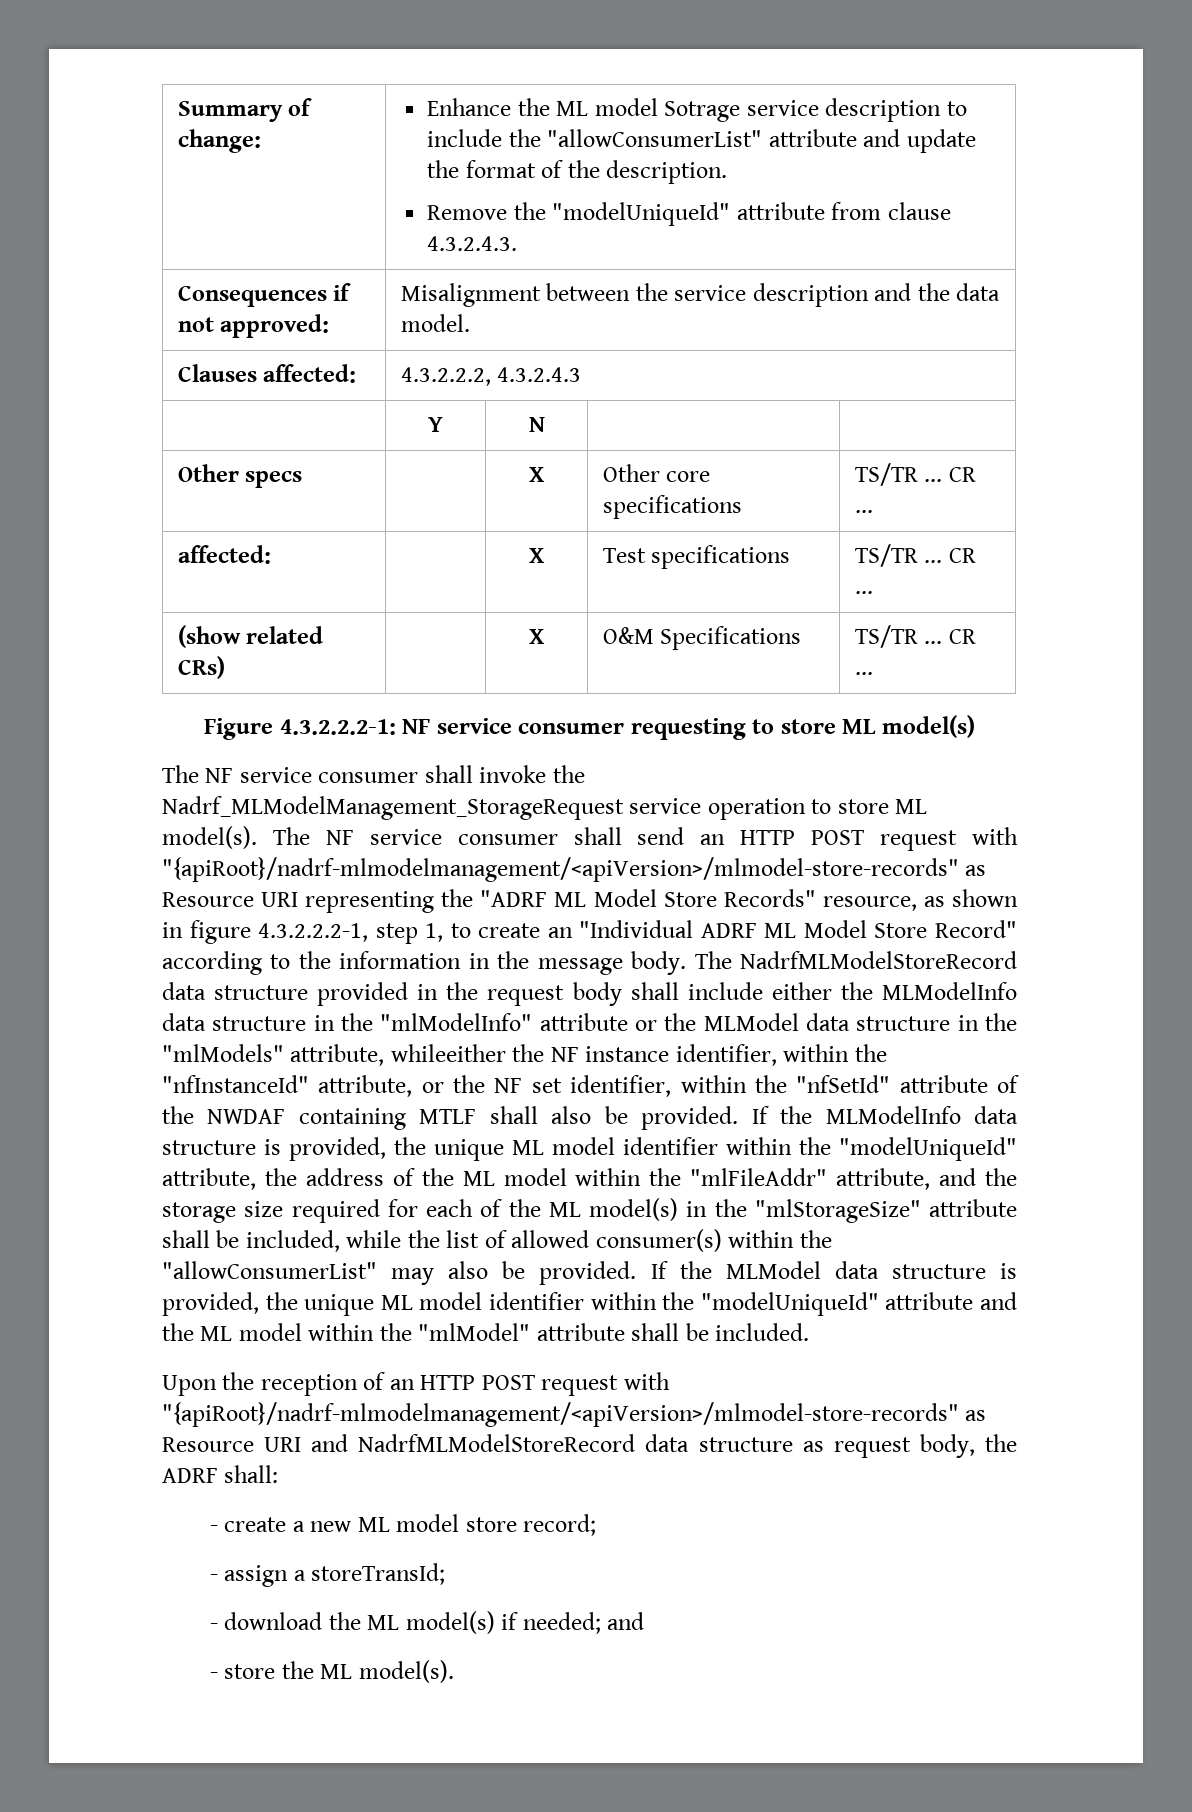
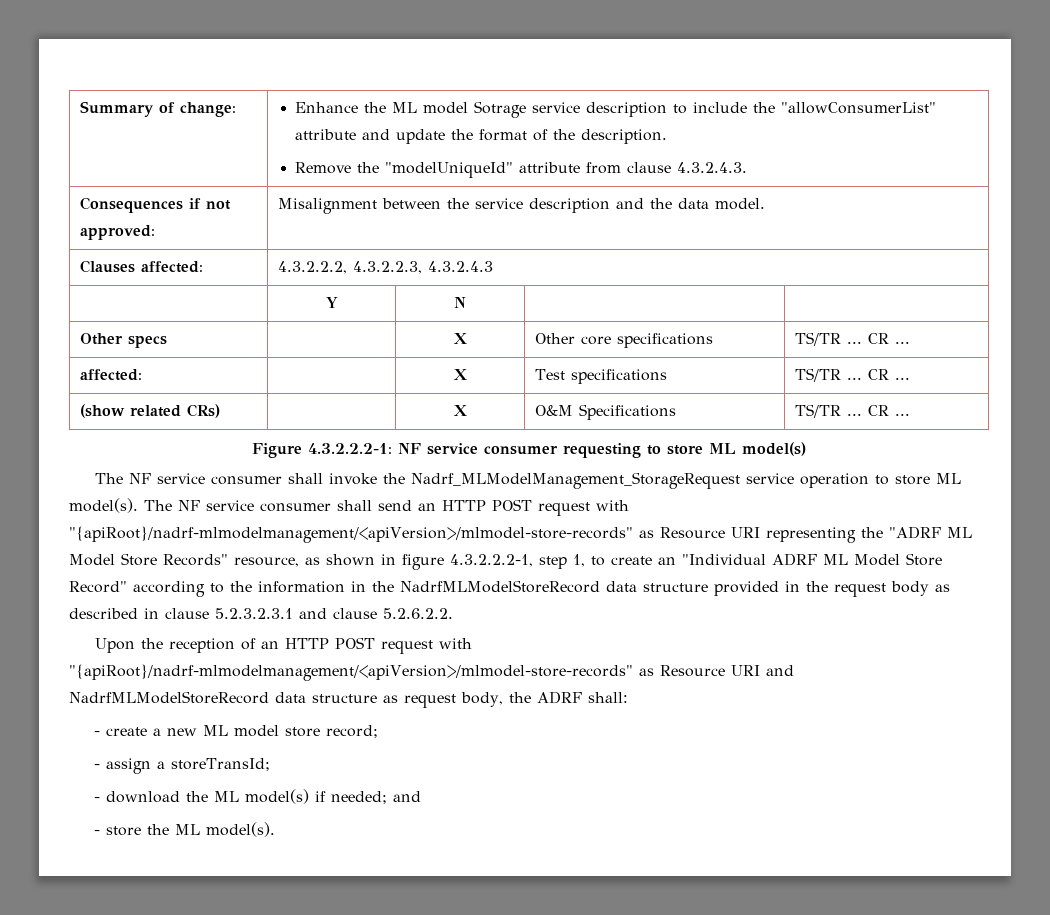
- Clauses affected: | 4.3.2.2.2, 4.3.2.4.3
+ Clauses affected: | 4.3.2.2.2, 4.3.2.2.3, 4.3.2.4.3
- The NF service consumer shall send an HTTP POST request with "{apiRoot}/nadrf-mlmodelmanagement/<apiVersion>/mlmodel-store-records" as Resource URI representing the "ADRF ML Model Store Records" resource, as shown in figure 4.3.2.2.2-1, step 1, to create an "Individual ADRF ML Model Store Record" according to the information in the message body. The NadrfMLModelStoreRecord data structure provided in the request body shall include either the MLModelInfo data structure in the "mlModelInfo" attribute or the MLModel data structure in the "mlModels" attribute, whileeither the NF instance identifier, within the "nfInstanceId" attribute, or the NF set identifier, within the "nfSetId" attribute of the NWDAF containing MTLF shall also be provided. If the MLModelInfo data structure is provided, the unique ML model identifier within the "modelUniqueId" attribute, the address of the ML model within the "mlFileAddr" attribute, and the storage size required for each of the ML model(s) in the "mlStorageSize" attribute shall be included, while the list of allowed consumer(s) within the "allowConsumerList" may also be provided. If the MLModel data structure is provided, the unique ML model identifier within the "modelUniqueId" attribute and the ML model within the "mlModel" attribute shall be included.
+ The NF service consumer shall send an HTTP POST request with "{apiRoot}/nadrf-mlmodelmanagement/<apiVersion>/mlmodel-store-records" as Resource URI representing the "ADRF ML Model Store Records" resource, as shown in figure 4.3.2.2.2-1, step 1, to create an "Individual ADRF ML Model Store Record" according to the information in the NadrfMLModelStoreRecord data structure provided in the request body as described in clause 5.2.3.2.3.1 and clause 5.2.6.2.2.

